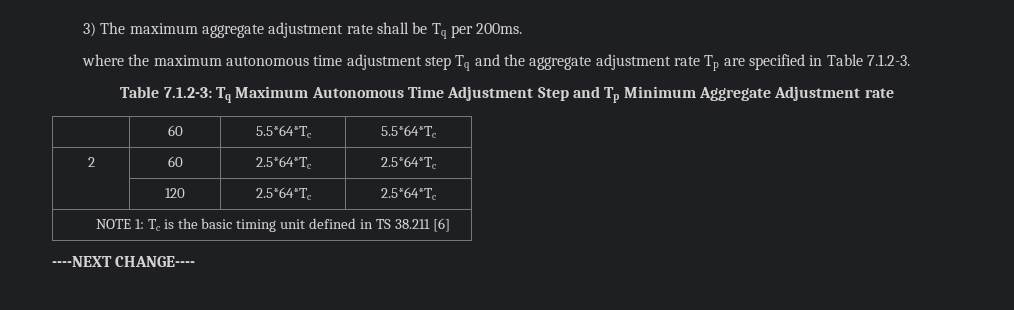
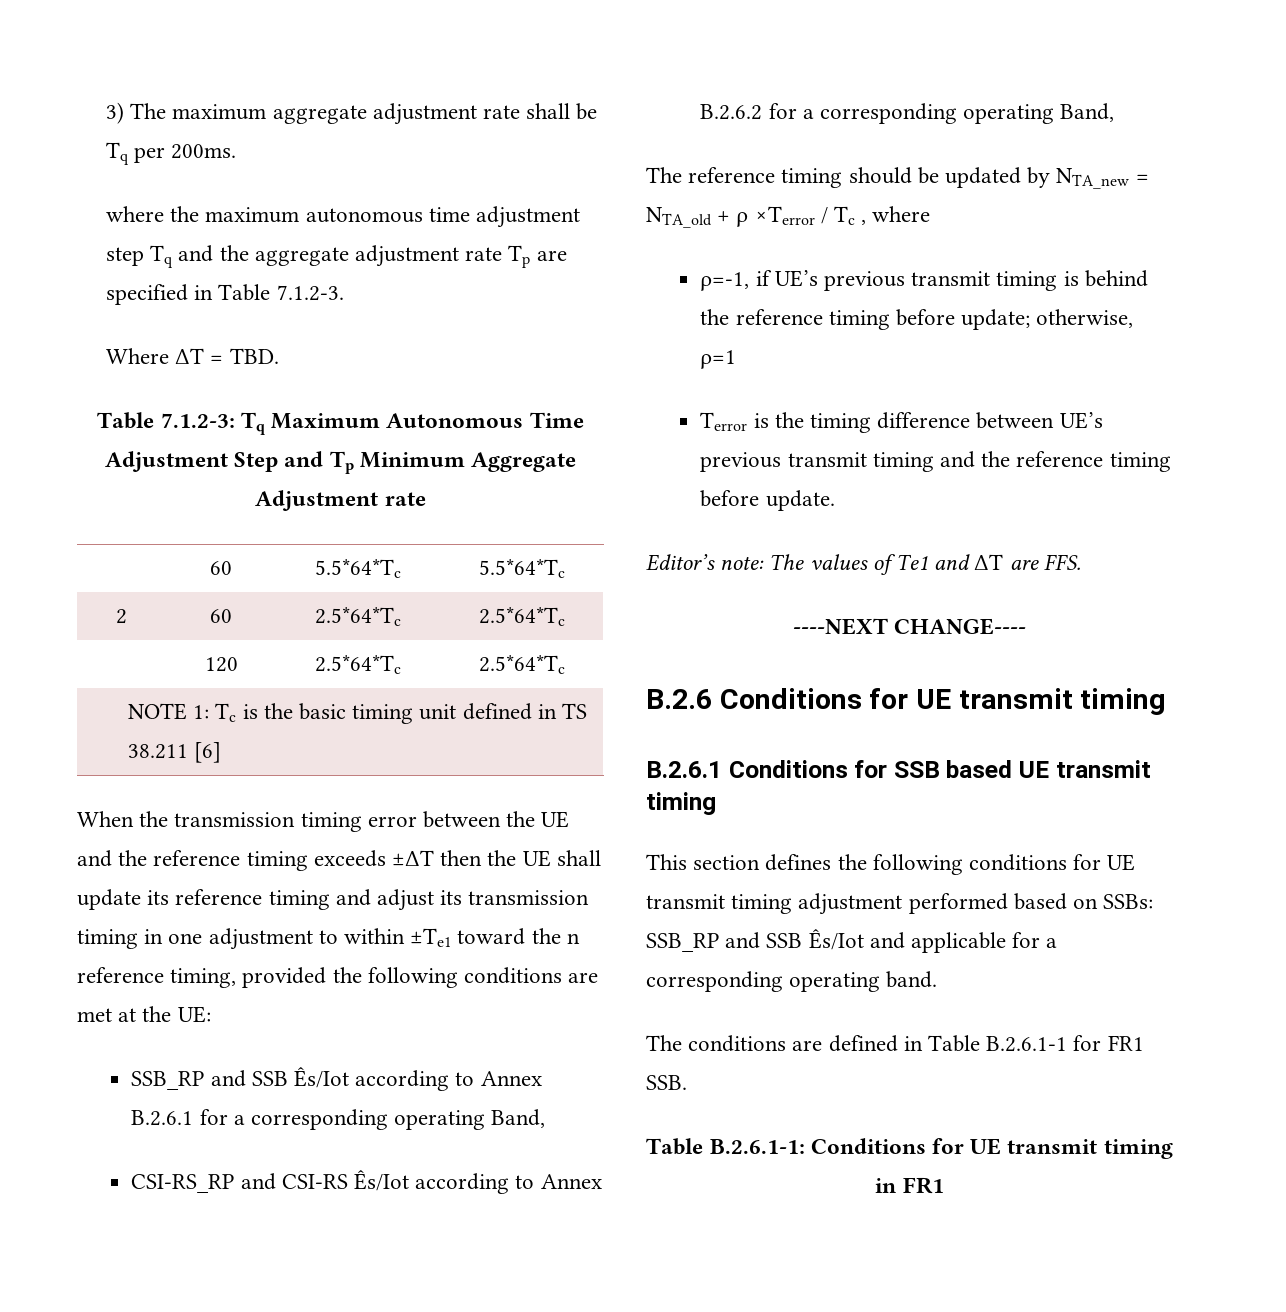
+ Where ΔT = TBD.
+ When the transmission timing error between the UE and the reference timing exceeds ±ΔT then the UE shall update its reference timing and adjust its transmission timing in one adjustment to within ±Te1 toward the n reference timing, provided the following conditions are met at the UE:
+ SSB_RP and SSB Ês/Iot according to Annex B.2.6.1 for a corresponding operating Band,
+ CSI-RS_RP and CSI-RS Ês/Iot according to Annex B.2.6.2 for a corresponding operating Band,
+ The reference timing should be updated by NTA_new = NTA_old + ρ ×Terror / Tc , where
+ ρ=-1, if UE’s previous transmit timing is behind the reference timing before update; otherwise, ρ=1
+ Terror is the timing difference between UE’s previous transmit timing and the reference timing before update.
+ Editor’s note: The values of Te1 and ΔT are FFS.
  ----NEXT CHANGE----
+ B.2.6 Conditions for UE transmit timing
+ B.2.6.1 Conditions for SSB based UE transmit timing
+ This section defines the following conditions for UE transmit timing adjustment performed based on SSBs: SSB_RP and SSB Ês/Iot and applicable for a corresponding operating band.
+ The conditions are defined in Table B.2.6.1-1 for FR1 SSB.
+ Table B.2.6.1-1: Conditions for UE transmit timing in FR1

